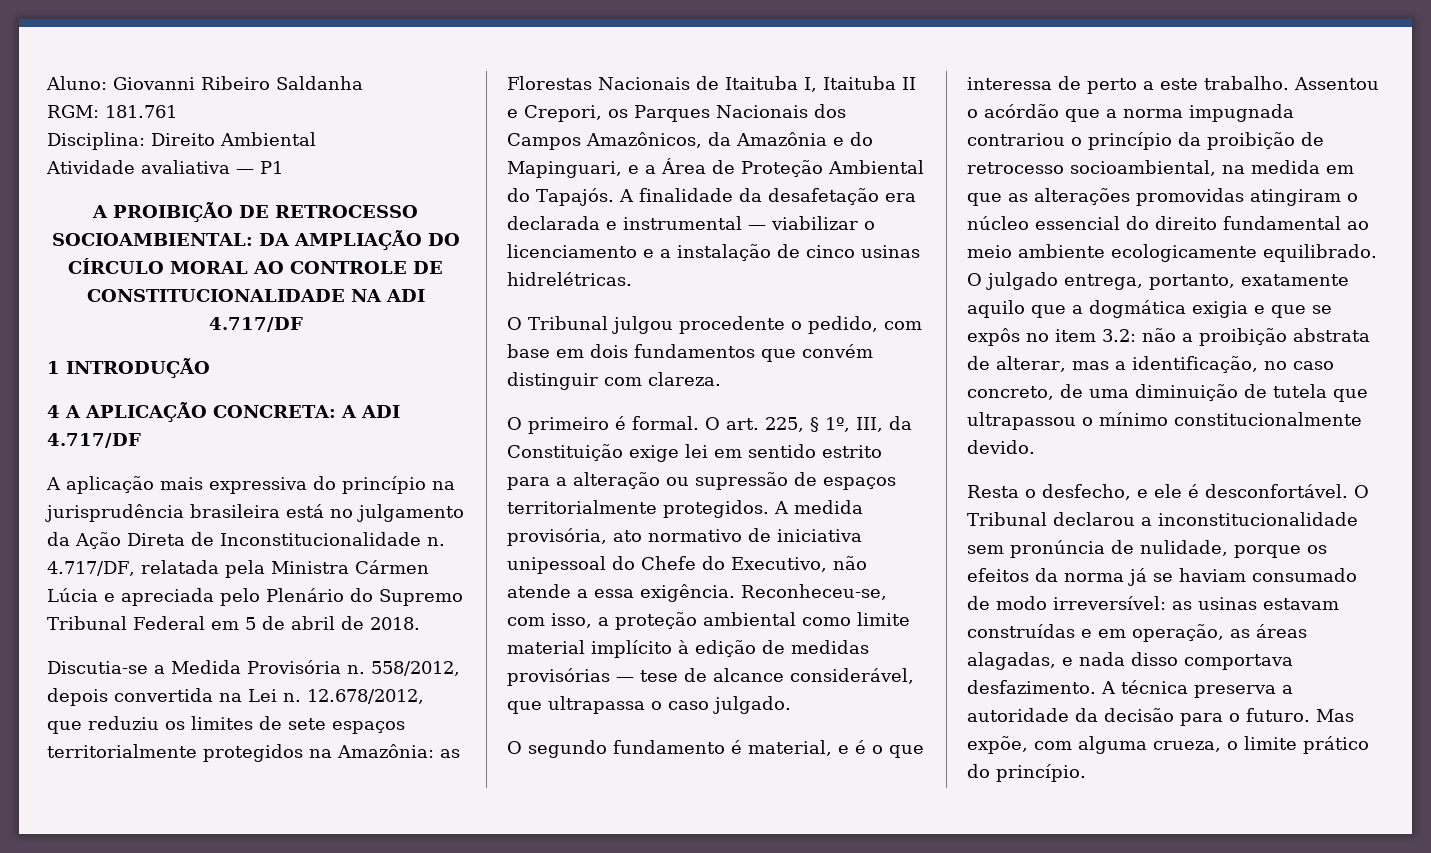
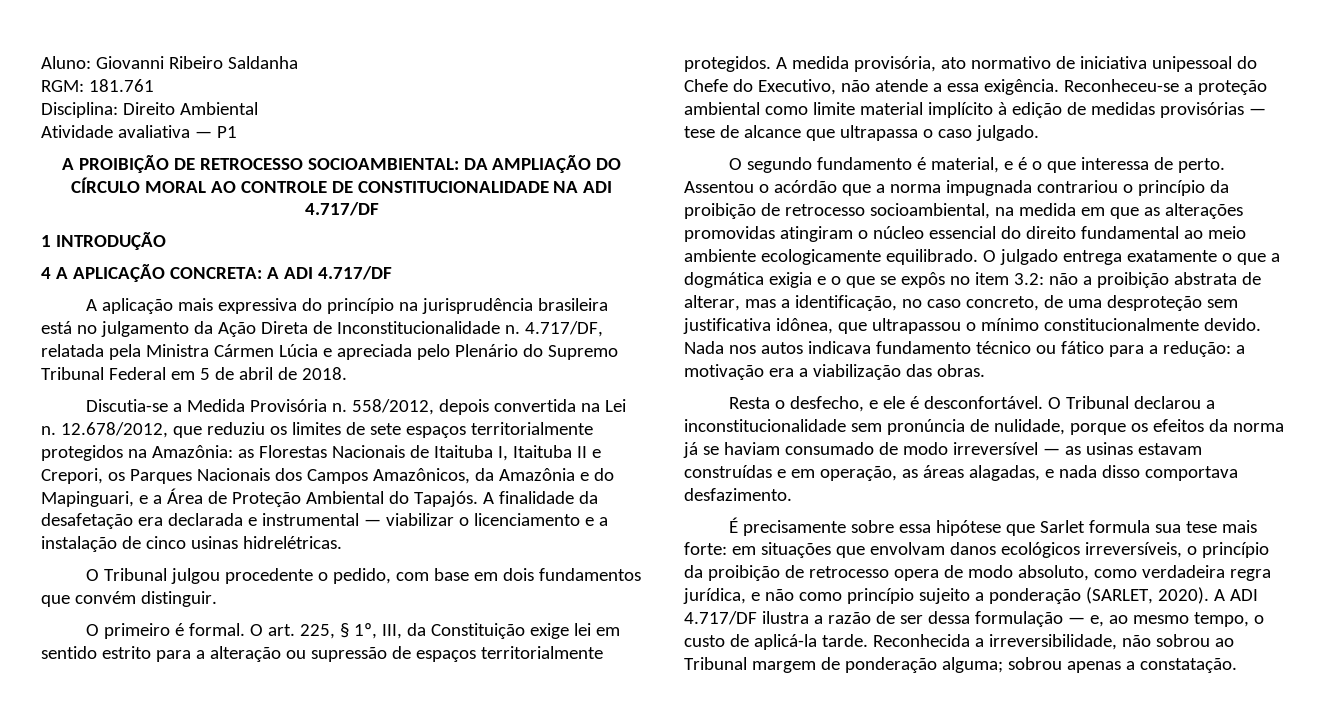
- O Tribunal julgou procedente o pedido, com base em dois fundamentos que convém distinguir com clareza.
+ O Tribunal julgou procedente o pedido, com base em dois fundamentos que convém distinguir.
- Reconheceu-se, com isso, a proteção ambiental como limite material implícito à edição de medidas provisórias — tese de alcance considerável, que ultrapassa o caso julgado.
+ Reconheceu-se a proteção ambiental como limite material implícito à edição de medidas provisórias — tese de alcance que ultrapassa o caso julgado.
- O segundo fundamento é material, e é o que interessa de perto a este trabalho.
+ O segundo fundamento é material, e é o que interessa de perto.
- O julgado entrega, portanto, exatamente aquilo que a dogmática exigia e que se expôs no item 3.2: não a proibição abstrata de alterar, mas a identificação, no caso concreto, de uma diminuição de tutela que ultrapassou o mínimo constitucionalmente devido.
+ O julgado entrega exatamente o que a dogmática exigia e o que se expôs no item 3.2: não a proibição abstrata de alterar, mas a identificação, no caso concreto, de uma desproteção sem justificativa idônea, que ultrapassou o mínimo constitucionalmente devido. Nada nos autos indicava fundamento técnico ou fático para a redução: a motivação era a viabilização das obras.
- O Tribunal declarou a inconstitucionalidade sem pronúncia de nulidade, porque os efeitos da norma já se haviam consumado de modo irreversível: as usinas estavam construídas e em operação, as áreas alagadas, e nada disso comportava desfazimento. A técnica preserva a autoridade da decisão para o futuro. Mas expõe, com alguma crueza, o limite prático do princípio.
+ O Tribunal declarou a inconstitucionalidade sem pronúncia de nulidade, porque os efeitos da norma já se haviam consumado de modo irreversível — as usinas estavam construídas e em operação, as áreas alagadas, e nada disso comportava desfazimento.
+ É precisamente sobre essa hipótese que Sarlet formula sua tese mais forte: em situações que envolvam danos ecológicos irreversíveis, o princípio da proibição de retrocesso opera de modo absoluto, como verdadeira regra jurídica, e não como princípio sujeito a ponderação (SARLET, 2020). A ADI 4.717/DF ilustra a razão de ser dessa formulação — e, ao mesmo tempo, o custo de aplicá-la tarde. Reconhecida a irreversibilidade, não sobrou ao Tribunal margem de ponderação alguma; sobrou apenas a constatação.

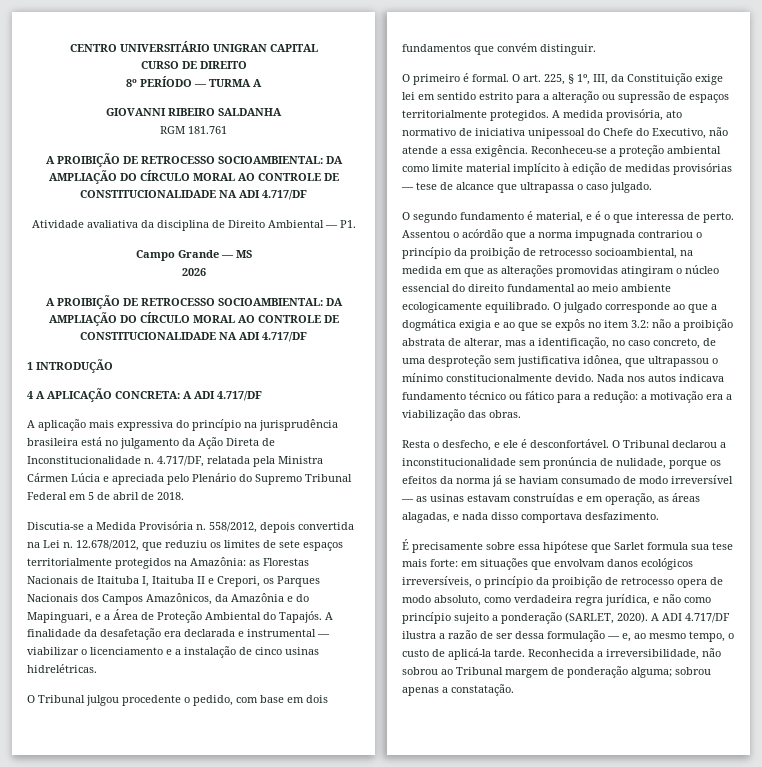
- Aluno: Giovanni Ribeiro Saldanha
- RGM: 181.761
- Disciplina: Direito Ambiental
- Atividade avaliativa — P1
+ CENTRO UNIVERSITÁRIO UNIGRAN CAPITAL
+ CURSO DE DIREITO
+ 8º PERÍODO — TURMA A
+ GIOVANNI RIBEIRO SALDANHA
+ RGM 181.761
+ A PROIBIÇÃO DE RETROCESSO SOCIOAMBIENTAL: DA AMPLIAÇÃO DO CÍRCULO MORAL AO CONTROLE DE CONSTITUCIONALIDADE NA ADI 4.717/DF
+ Atividade avaliativa da disciplina de Direito Ambiental — P1.
+ Campo Grande — MS
+ 2026
- O julgado entrega exatamente o que a dogmática exigia e o que se expôs no item 3.2: não a proibição abstrata de alterar, mas a identificação, no caso concreto, de uma desproteção sem justificativa idônea, que ultrapassou o mínimo constitucionalmente devido.
+ O julgado corresponde ao que a dogmática exigia e ao que se expôs no item 3.2: não a proibição abstrata de alterar, mas a identificação, no caso concreto, de uma desproteção sem justificativa idônea, que ultrapassou o mínimo constitucionalmente devido.

